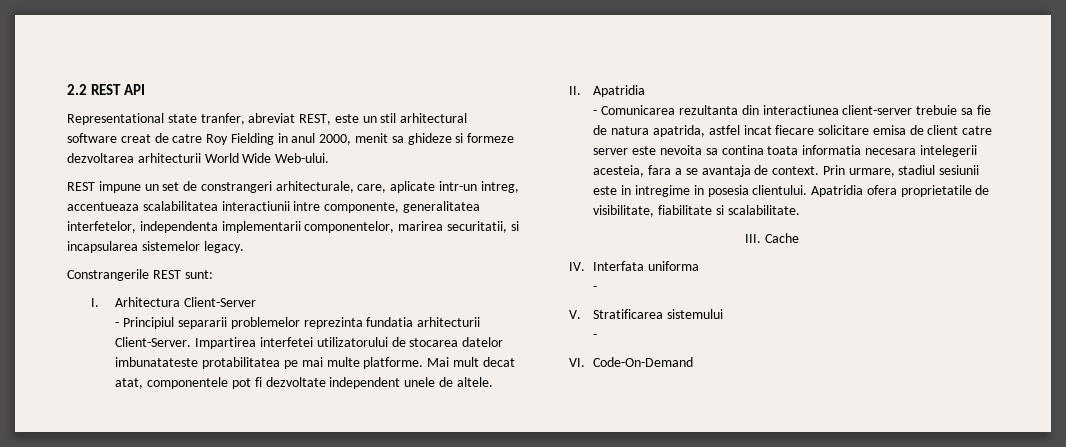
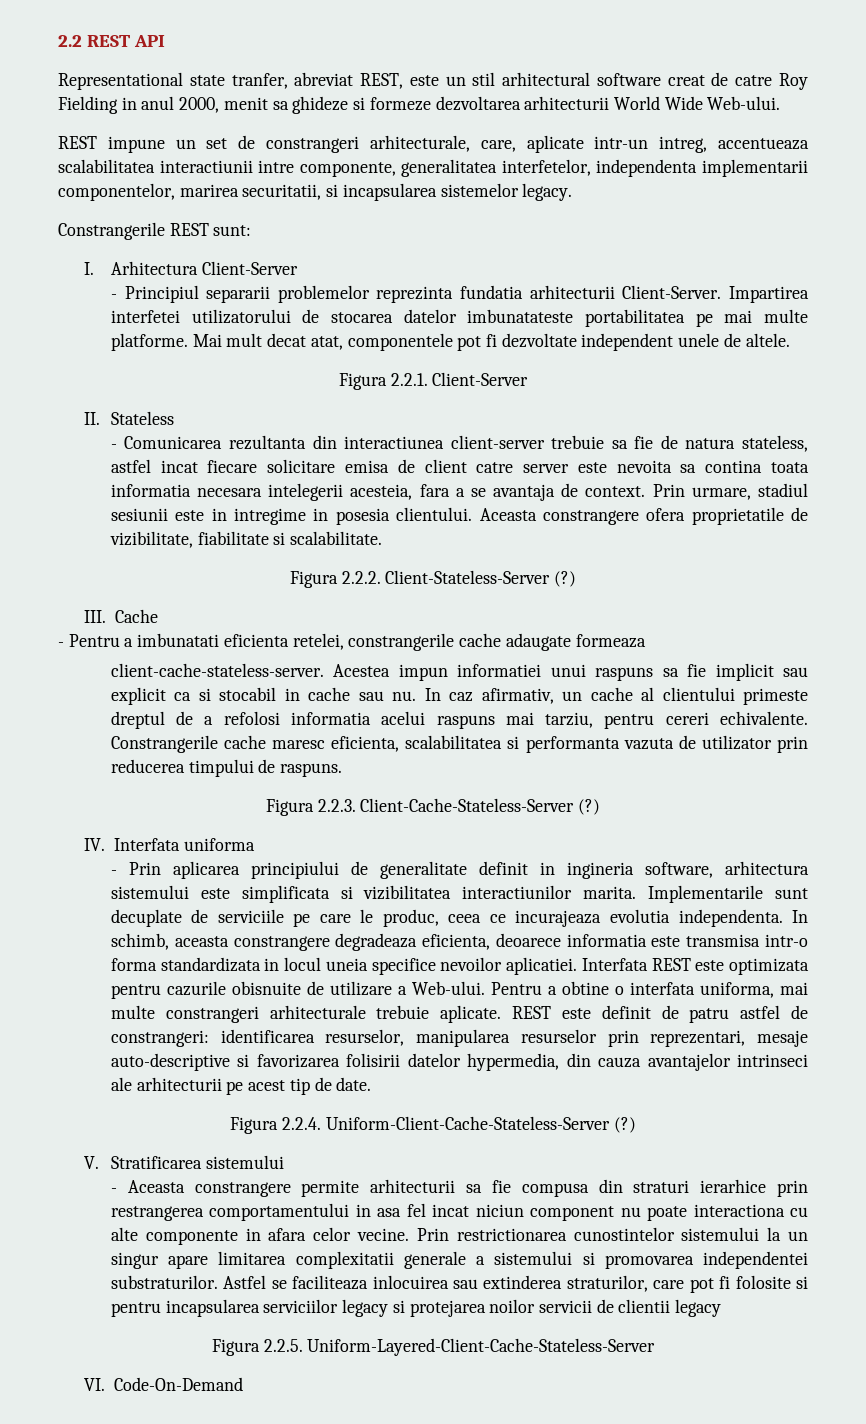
- Impartirea interfetei utilizatorului de stocarea datelor imbunatateste protabilitatea pe mai multe platforme.
+ Impartirea interfetei utilizatorului de stocarea datelor imbunatateste portabilitatea pe mai multe platforme.
+ Figura 2.2.1. Client-Server
- II. Apatridia
+ II. Stateless
- - Comunicarea rezultanta din interactiunea client-server trebuie sa fie de natura apatrida, astfel incat fiecare solicitare emisa de client catre server este nevoita sa contina toata informatia necesara intelegerii acesteia, fara a se avantaja de context.
+ - Comunicarea rezultanta din interactiunea client-server trebuie sa fie de natura stateless, astfel incat fiecare solicitare emisa de client catre server este nevoita sa contina toata informatia necesara intelegerii acesteia, fara a se avantaja de context.
- Apatridia ofera proprietatile de visibilitate, fiabilitate si scalabilitate.
+ Aceasta constrangere ofera proprietatile de vizibilitate, fiabilitate si scalabilitate.
+ Figura 2.2.2. Client-Stateless-Server (?)
  III. Cache
+ - Pentru a imbunatati eficienta retelei, constrangerile cache adaugate formeaza
+ client-cache-stateless-server. Acestea impun informatiei unui raspuns sa fie implicit sau explicit ca si stocabil in cache sau nu. In caz afirmativ, un cache al clientului primeste dreptul de a refolosi informatia acelui raspuns mai tarziu, pentru cereri echivalente. Constrangerile cache maresc eficienta, scalabilitatea si performanta vazuta de utilizator prin reducerea timpului de raspuns.
+ Figura 2.2.3. Client-Cache-Stateless-Server (?)
  IV. Interfata uniforma
- -
+ - Prin aplicarea principiului de generalitate definit in ingineria software, arhitectura sistemului este simplificata si vizibilitatea interactiunilor marita. Implementarile sunt decuplate de serviciile pe care le produc, ceea ce incurajeaza evolutia independenta. In schimb, aceasta constrangere degradeaza eficienta, deoarece informatia este transmisa intr-o forma standardizata in locul uneia specifice nevoilor aplicatiei. Interfata REST este optimizata pentru cazurile obisnuite de utilizare a Web-ului. Pentru a obtine o interfata uniforma, mai multe constrangeri arhitecturale trebuie aplicate. REST este definit de patru astfel de constrangeri: identificarea resurselor, manipularea resurselor prin reprezentari, mesaje auto-descriptive si favorizarea folisirii datelor hypermedia, din cauza avantajelor intrinseci ale arhitecturii pe acest tip de date.
+ Figura 2.2.4. Uniform-Client-Cache-Stateless-Server (?)
  V. Stratificarea sistemului
- -
+ - Aceasta constrangere permite arhitecturii sa fie compusa din straturi ierarhice prin restrangerea comportamentului in asa fel incat niciun component nu poate interactiona cu alte componente in afara celor vecine. Prin restrictionarea cunostintelor sistemului la un singur apare limitarea complexitatii generale a sistemului si promovarea independentei substraturilor. Astfel se faciliteaza inlocuirea sau extinderea straturilor, care pot fi folosite si pentru incapsularea serviciilor legacy si protejarea noilor servicii de clientii legacy
+ Figura 2.2.5. Uniform-Layered-Client-Cache-Stateless-Server

